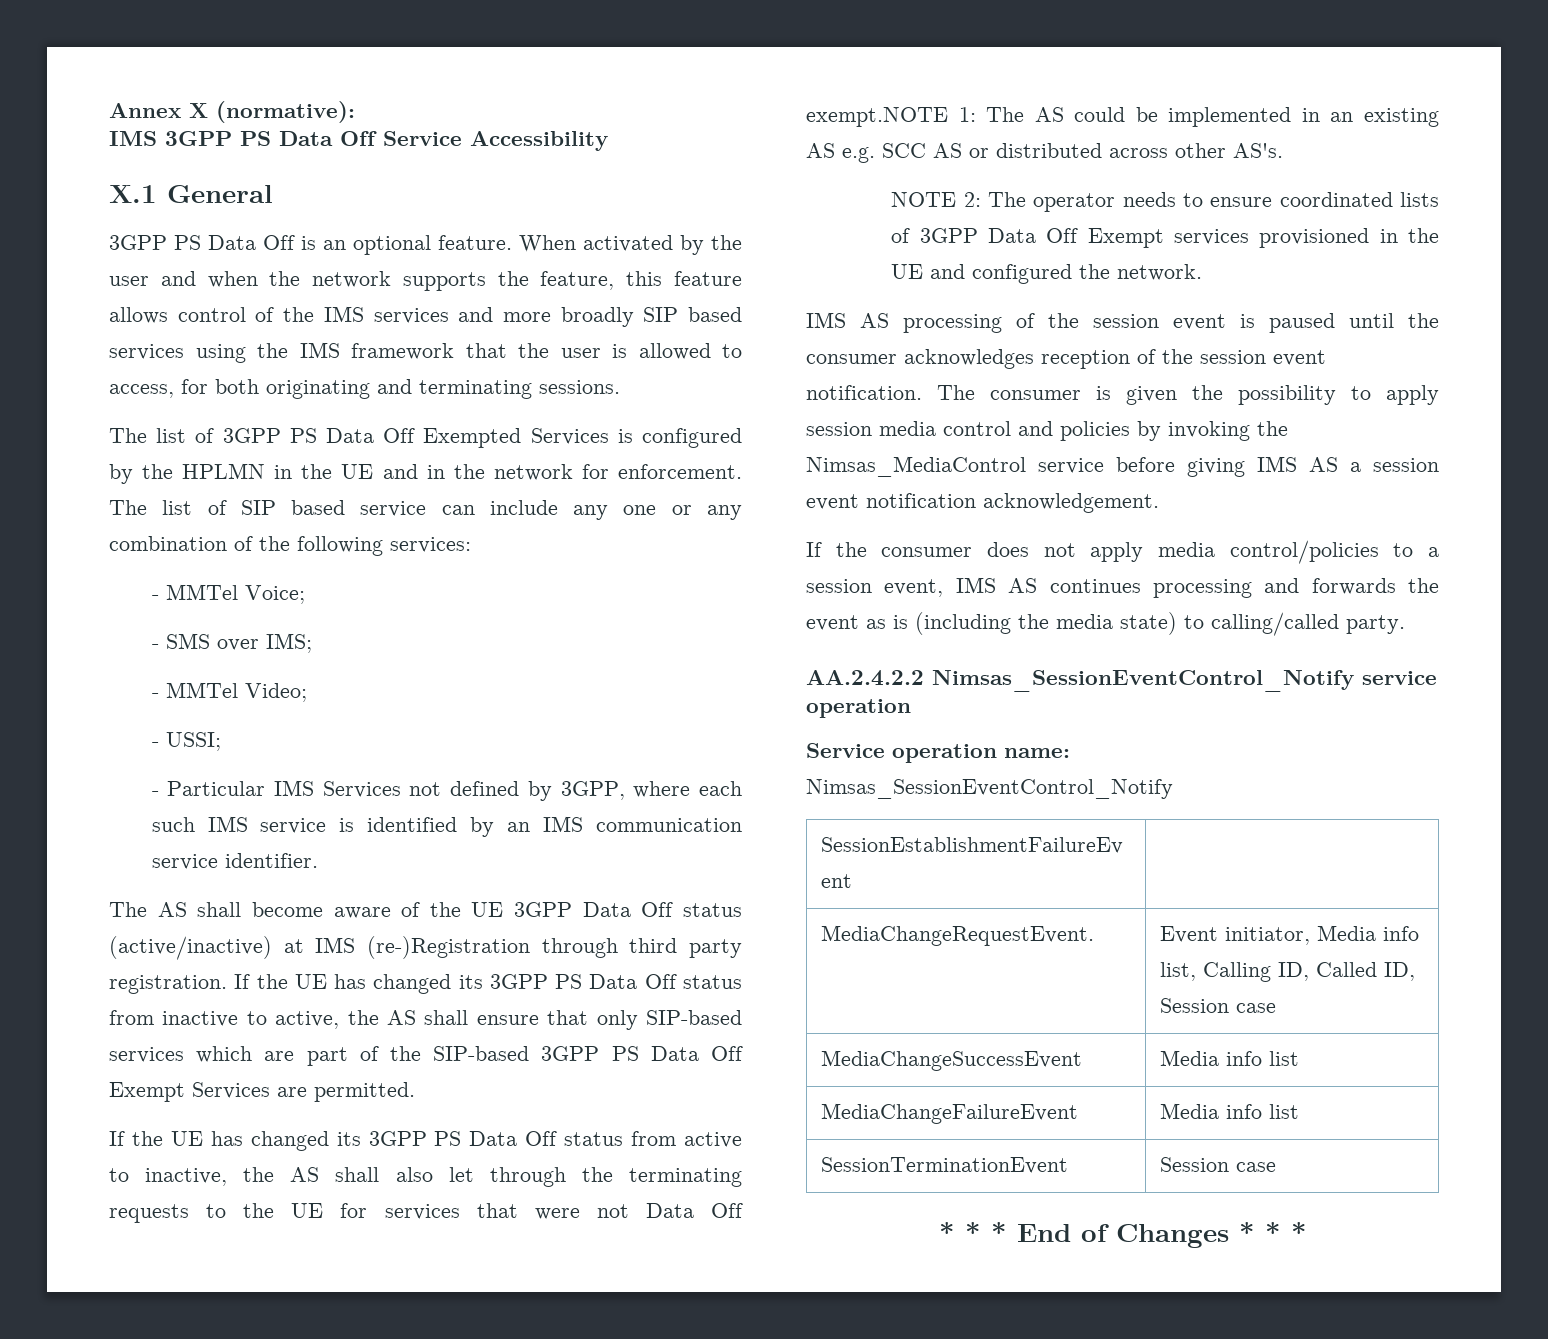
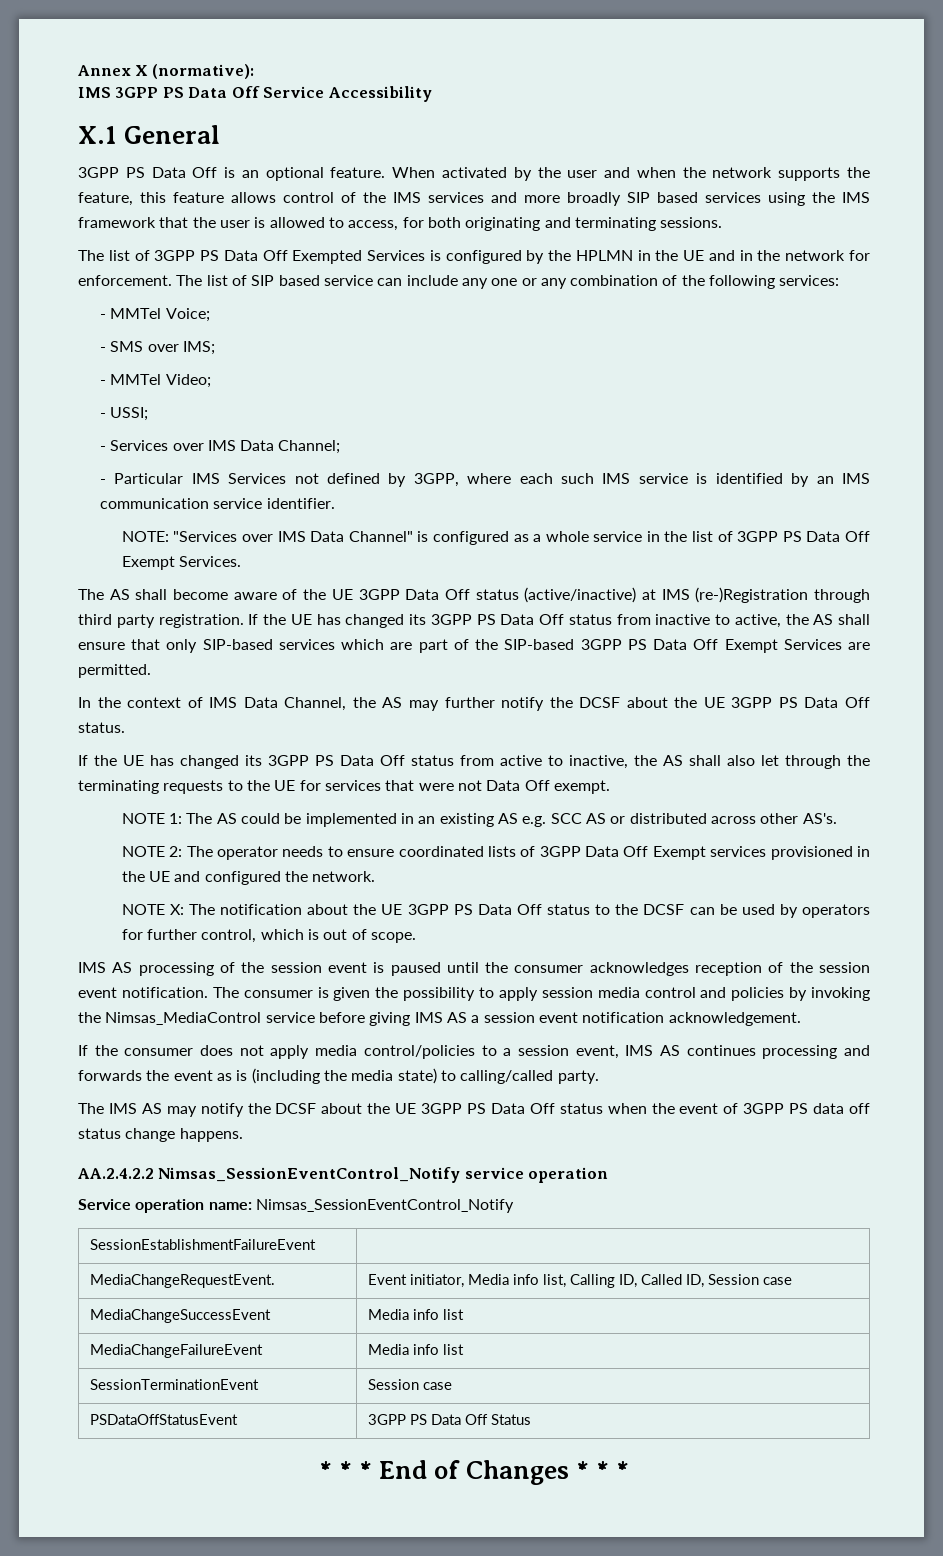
+ - Services over IMS Data Channel;
+ NOTE: "Services over IMS Data Channel" is configured as a whole service in the list of 3GPP PS Data Off Exempt Services.
+ In the context of IMS Data Channel, the AS may further notify the DCSF about the UE 3GPP PS Data Off status.
- If the UE has changed its 3GPP PS Data Off status from active to inactive, the AS shall also let through the terminating requests to the UE for services that were not Data Off exempt.NOTE 1: The AS could be implemented in an existing AS e.g. SCC AS or distributed across other AS's.
+ If the UE has changed its 3GPP PS Data Off status from active to inactive, the AS shall also let through the terminating requests to the UE for services that were not Data Off exempt.
+ NOTE 1: The AS could be implemented in an existing AS e.g. SCC AS or distributed across other AS's.
+ NOTE X: The notification about the UE 3GPP PS Data Off status to the DCSF can be used by operators for further control, which is out of scope.
+ The IMS AS may notify the DCSF about the UE 3GPP PS Data Off status when the event of 3GPP PS data off status change happens.
+ PSDataOffStatusEvent | 3GPP PS Data Off Status

